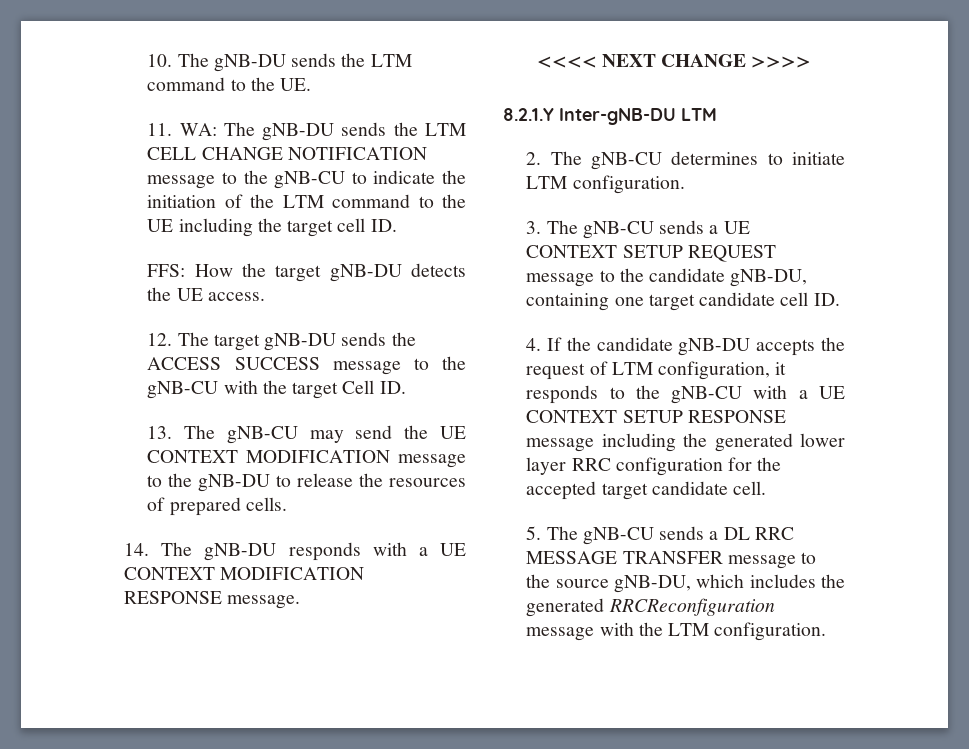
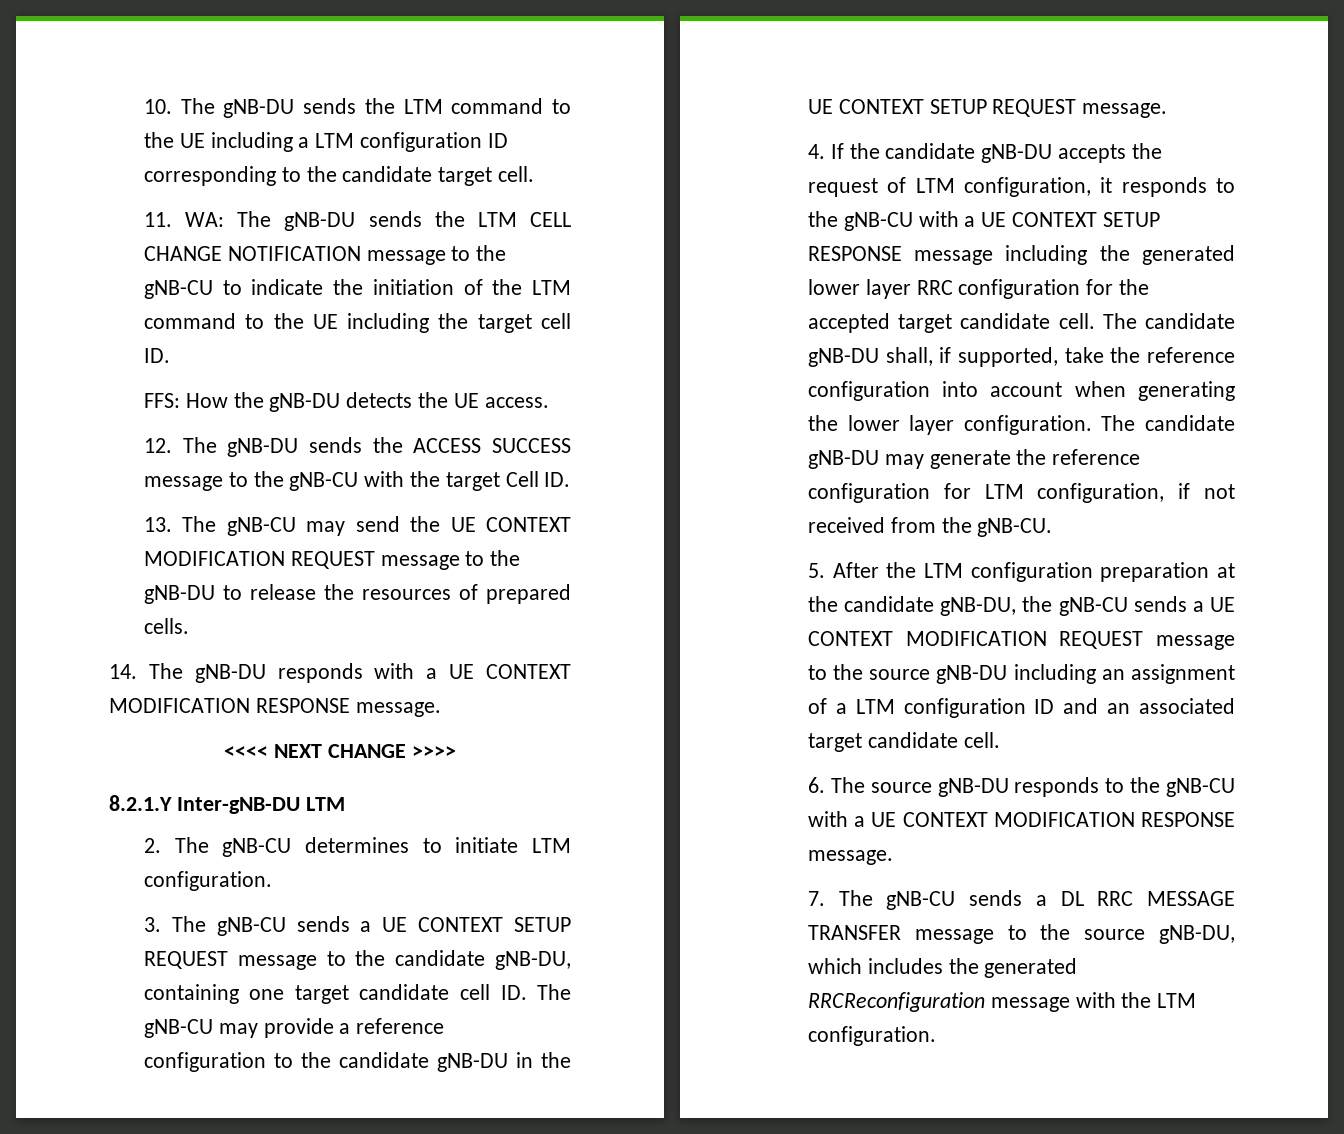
- 10. The gNB-DU sends the LTM command to the UE.
+ 10. The gNB-DU sends the LTM command to the UE including a LTM configuration ID corresponding to the candidate target cell.
- FFS: How the target gNB-DU detects the UE access.
+ FFS: How the gNB-DU detects the UE access.
- 12. The target gNB-DU sends the ACCESS SUCCESS message to the gNB-CU with the target Cell ID.
+ 12. The gNB-DU sends the ACCESS SUCCESS message to the gNB-CU with the target Cell ID.
- 13. The gNB-CU may send the UE CONTEXT MODIFICATION message to the gNB-DU to release the resources of prepared cells.
+ 13. The gNB-CU may send the UE CONTEXT MODIFICATION REQUEST message to the gNB-DU to release the resources of prepared cells.
- 3. The gNB-CU sends a UE CONTEXT SETUP REQUEST message to the candidate gNB-DU, containing one target candidate cell ID.
+ 3. The gNB-CU sends a UE CONTEXT SETUP REQUEST message to the candidate gNB-DU, containing one target candidate cell ID. The gNB-CU may provide a reference configuration to the candidate gNB-DU in the UE CONTEXT SETUP REQUEST message.
- 4. If the candidate gNB-DU accepts the request of LTM configuration, it responds to the gNB-CU with a UE CONTEXT SETUP RESPONSE message including the generated lower layer RRC configuration for the accepted target candidate cell.
- 5. The gNB-CU sends a DL RRC MESSAGE TRANSFER message to the source gNB-DU, which includes the generated RRCReconfiguration message with the LTM configuration.
+ 4. If the candidate gNB-DU accepts the request of LTM configuration, it responds to the gNB-CU with a UE CONTEXT SETUP RESPONSE message including the generated lower layer RRC configuration for the accepted target candidate cell. The candidate gNB-DU shall, if supported, take the reference configuration into account when generating the lower layer configuration. The candidate gNB-DU may generate the reference configuration for LTM configuration, if not received from the gNB-CU.
+ 5. After the LTM configuration preparation at the candidate gNB-DU, the gNB-CU sends a UE CONTEXT MODIFICATION REQUEST message to the source gNB-DU including an assignment of a LTM configuration ID and an associated target candidate cell.
+ 6. The source gNB-DU responds to the gNB-CU with a UE CONTEXT MODIFICATION RESPONSE message.
+ 7. The gNB-CU sends a DL RRC MESSAGE TRANSFER message to the source gNB-DU, which includes the generated RRCReconfiguration message with the LTM configuration.

